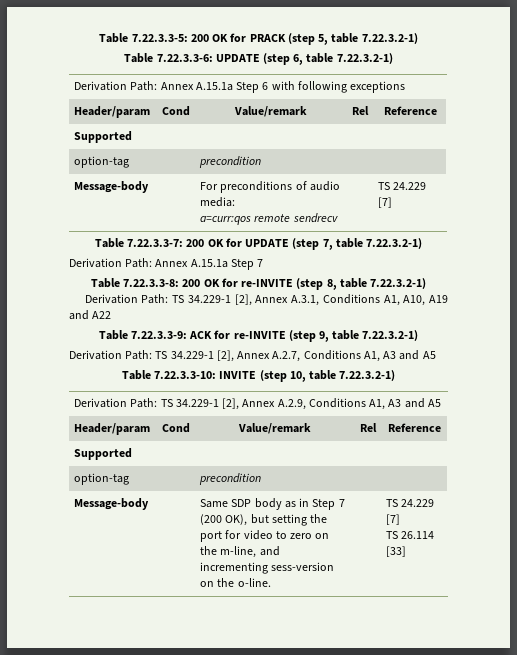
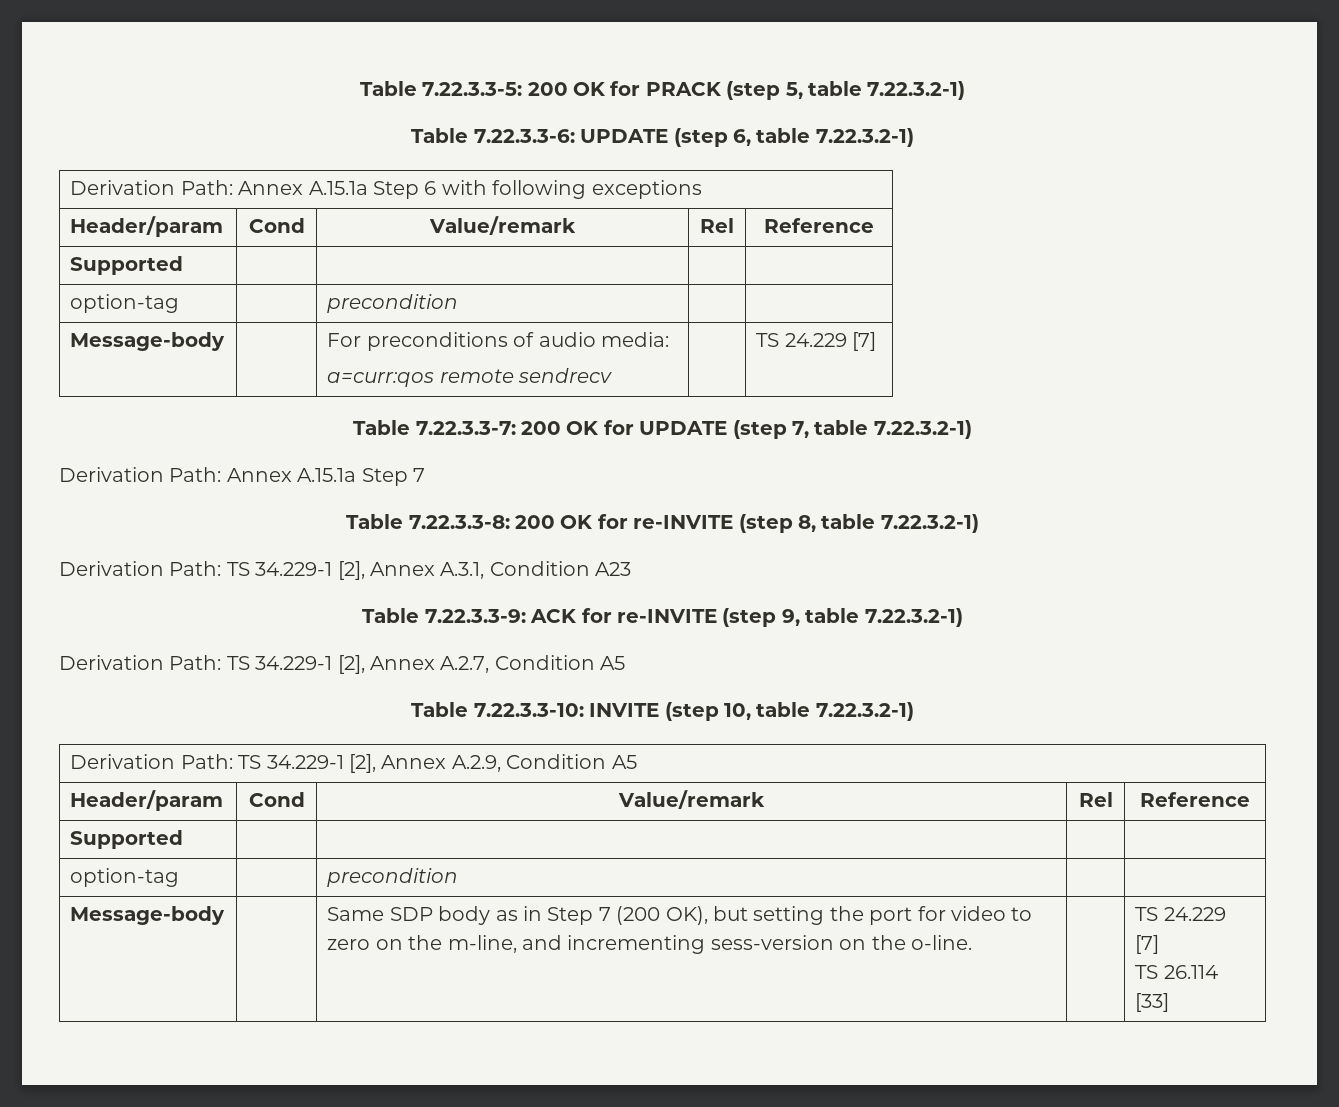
- Derivation Path: TS 34.229-1 [2], Annex A.3.1, Conditions A1, A10, A19 and A22
+ Derivation Path: TS 34.229-1 [2], Annex A.3.1, Condition A23
- Derivation Path: TS 34.229-1 [2], Annex A.2.7, Conditions A1, A3 and A5
+ Derivation Path: TS 34.229-1 [2], Annex A.2.7, Condition A5
- Derivation Path: TS 34.229-1 [2], Annex A.2.9, Conditions A1, A3 and A5
+ Derivation Path: TS 34.229-1 [2], Annex A.2.9, Condition A5

